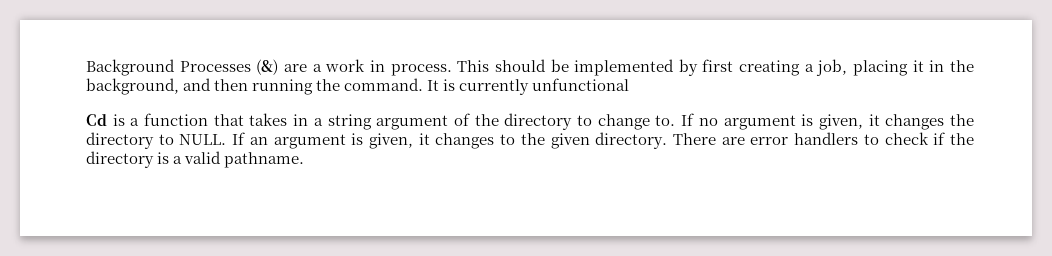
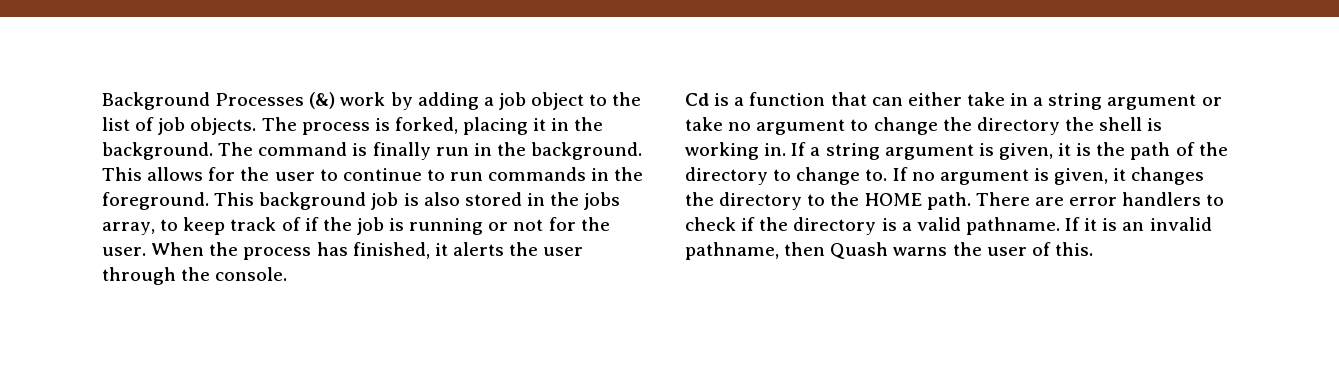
- Background Processes (&) are a work in process. This should be implemented by first creating a job, placing it in the background, and then running the command. It is currently unfunctional
+ Background Processes (&) work by adding a job object to the list of job objects. The process is forked, placing it in the background. The command is finally run in the background. This allows for the user to continue to run commands in the foreground. This background job is also stored in the jobs array, to keep track of if the job is running or not for the user. When the process has finished, it alerts the user through the console.
- Cd is a function that takes in a string argument of the directory to change to.
+ Cd is a function that can either take in a string argument or take no argument to change the directory the shell is working in. If a string argument is given, it is the path of the directory to change to.
- If no argument is given, it changes the directory to NULL. If an argument is given, it changes to the given directory.
+ If no argument is given, it changes the directory to the HOME path.
+ If it is an invalid pathname, then Quash warns the user of this.

